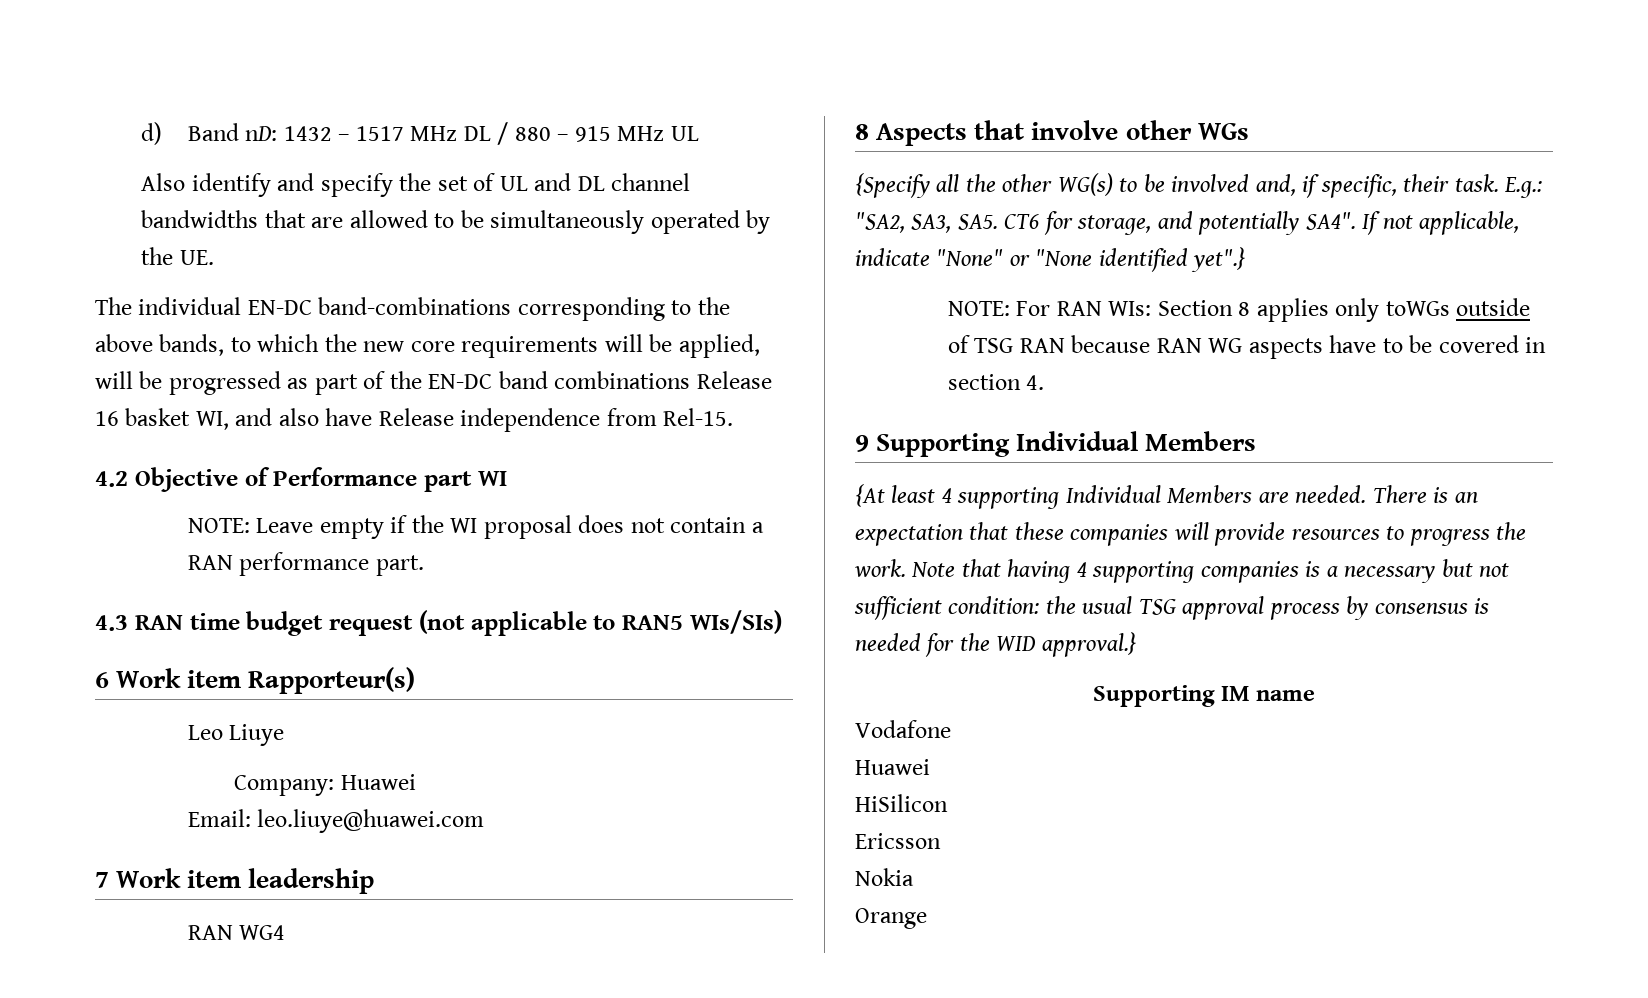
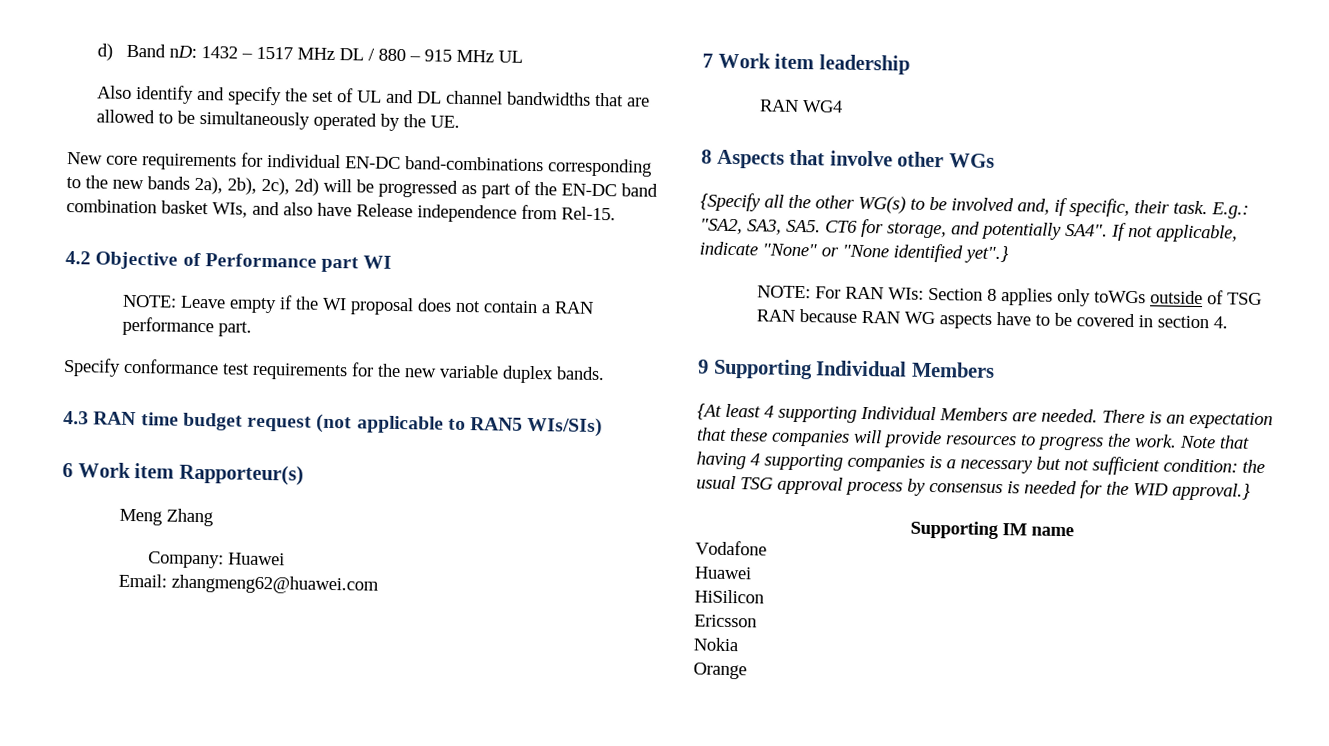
- The individual EN-DC band-combinations corresponding to the above bands, to which the new core requirements will be applied, will be progressed as part of the EN-DC band combinations Release 16 basket WI, and also have Release independence from Rel-15.
+ New core requirements for individual EN-DC band-combinations corresponding to the new bands 2a), 2b), 2c), 2d) will be progressed as part of the EN-DC band combination basket WIs, and also have Release independence from Rel-15.
+ Specify conformance test requirements for the new variable duplex bands.
- Leo Liuye
+ Meng Zhang
- Email: leo.liuye@huawei.com
+ Email: zhangmeng62@huawei.com

